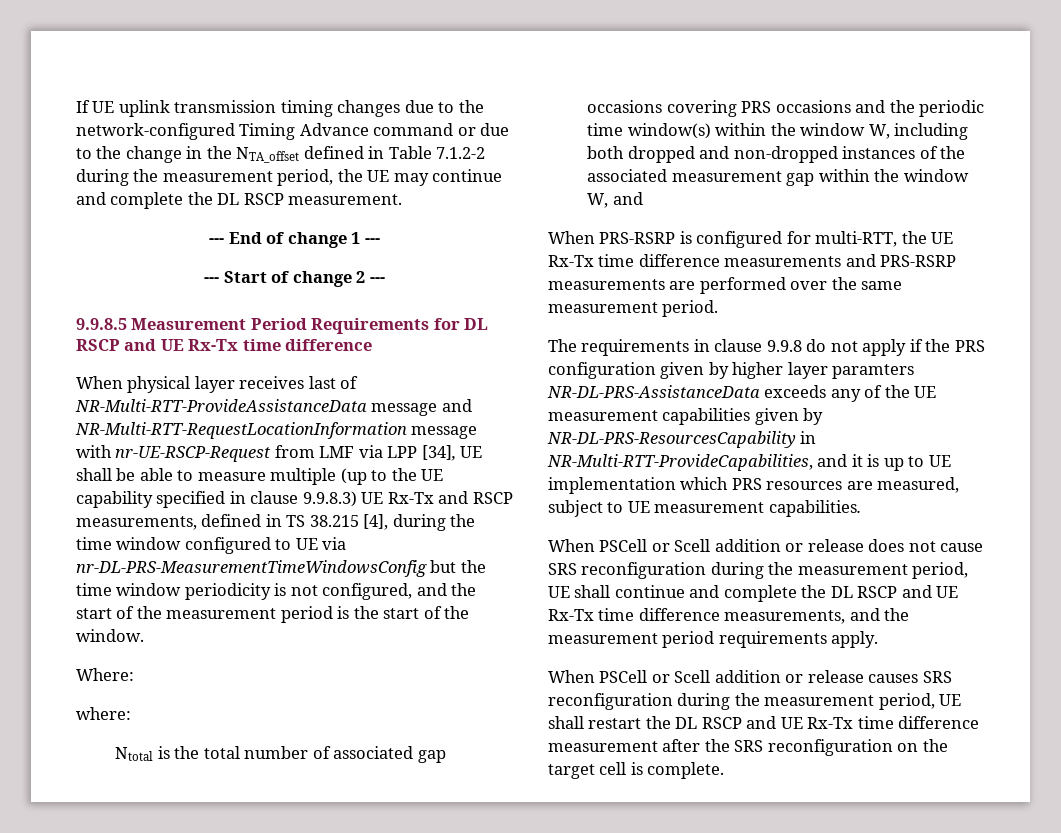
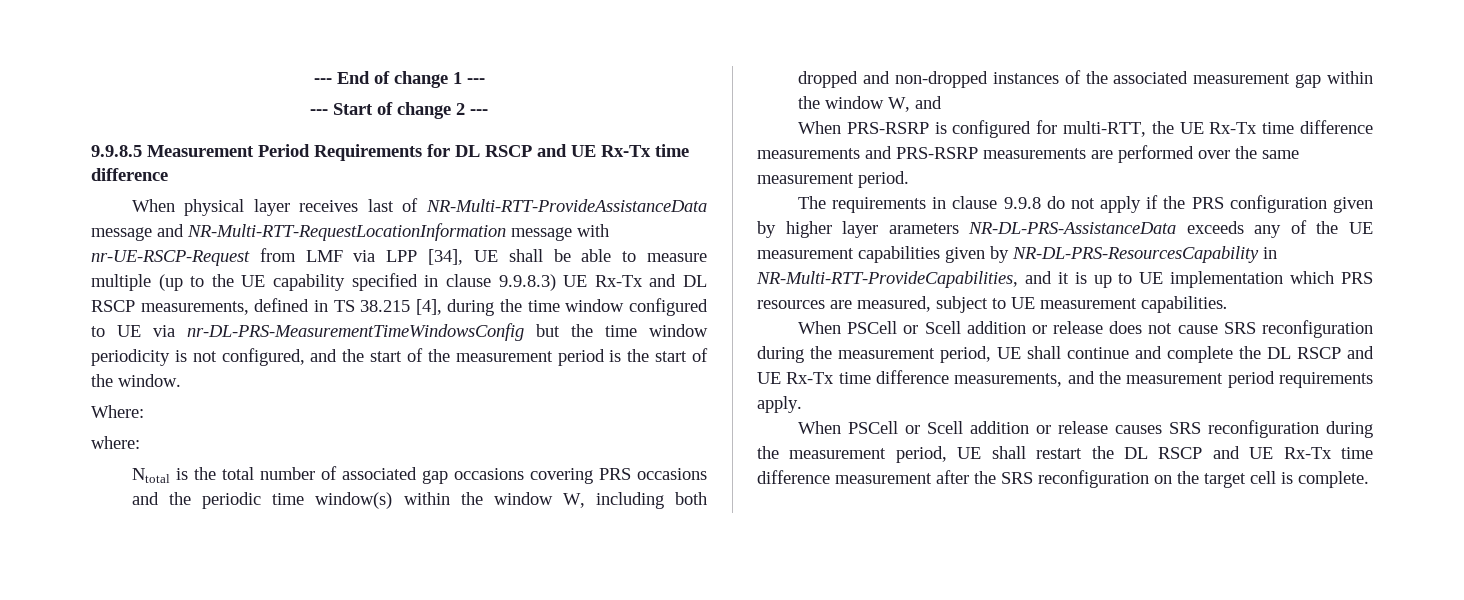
- If UE uplink transmission timing changes due to the network-configured Timing Advance command or due to the change in the NTA_offset defined in Table 7.1.2-2 during the measurement period, the UE may continue and complete the DL RSCP measurement.
- When physical layer receives last of NR-Multi-RTT-ProvideAssistanceData message and NR-Multi-RTT-RequestLocationInformation message with nr-UE-RSCP-Request from LMF via LPP [34], UE shall be able to measure multiple (up to the UE capability specified in clause 9.9.8.3) UE Rx-Tx and RSCP measurements, defined in TS 38.215 [4], during the time window configured to UE via nr-DL-PRS-MeasurementTimeWindowsConfig but the time window periodicity is not configured, and the start of the measurement period is the start of the window.
+ When physical layer receives last of NR-Multi-RTT-ProvideAssistanceData message and NR-Multi-RTT-RequestLocationInformation message with nr-UE-RSCP-Request from LMF via LPP [34], UE shall be able to measure multiple (up to the UE capability specified in clause 9.9.8.3) UE Rx-Tx and DL RSCP measurements, defined in TS 38.215 [4], during the time window configured to UE via nr-DL-PRS-MeasurementTimeWindowsConfig but the time window periodicity is not configured, and the start of the measurement period is the start of the window.
- The requirements in clause 9.9.8 do not apply if the PRS configuration given by higher layer paramters NR-DL-PRS-AssistanceData exceeds any of the UE measurement capabilities given by NR-DL-PRS-ResourcesCapability in NR-Multi-RTT-ProvideCapabilities, and it is up to UE implementation which PRS resources are measured, subject to UE measurement capabilities.
+ The requirements in clause 9.9.8 do not apply if the PRS configuration given by higher layer arameters NR-DL-PRS-AssistanceData exceeds any of the UE measurement capabilities given by NR-DL-PRS-ResourcesCapability in NR-Multi-RTT-ProvideCapabilities, and it is up to UE implementation which PRS resources are measured, subject to UE measurement capabilities.

